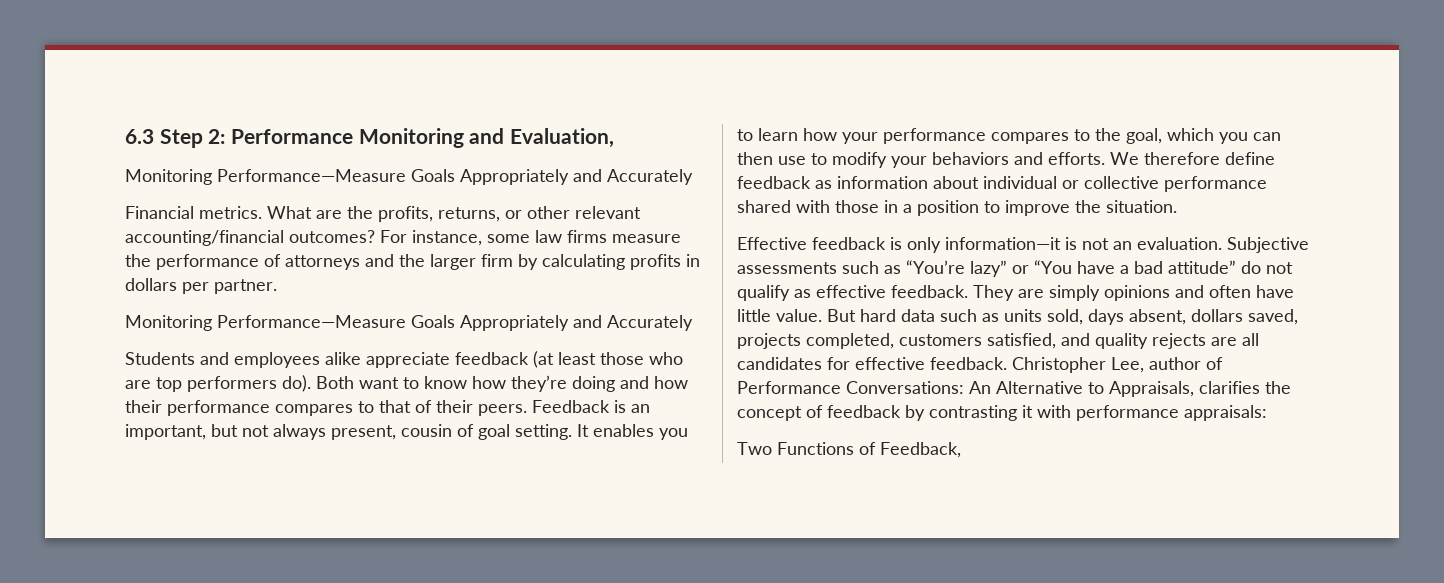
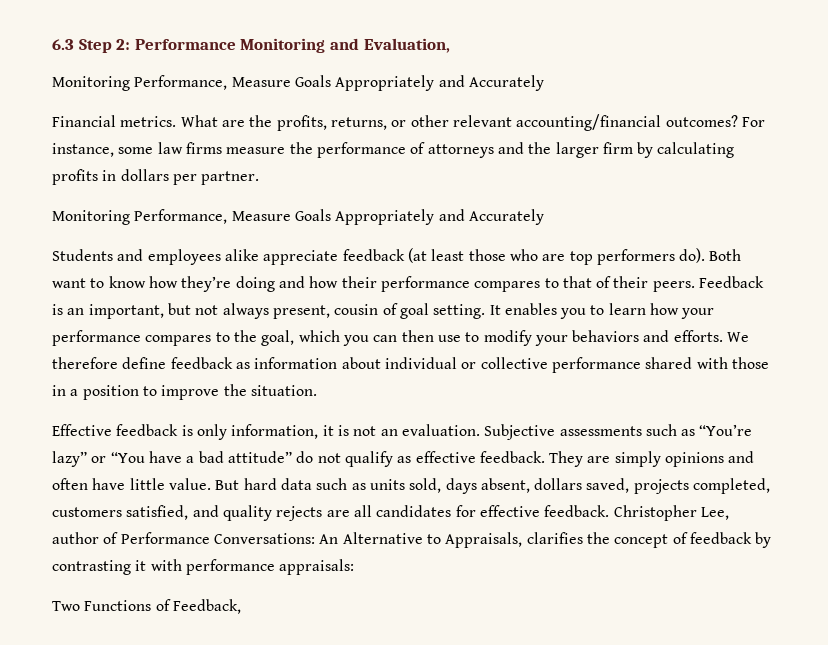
  6.3 Step 2: Performance Monitoring and Evaluation,
- Monitoring Performance—Measure Goals Appropriately and Accurately
+ Monitoring Performance, Measure Goals Appropriately and Accurately
  For instance, some law firms measure the performance of attorneys and the larger firm by calculating profits in dollars per partner.
- Monitoring Performance—Measure Goals Appropriately and Accurately
+ Monitoring Performance, Measure Goals Appropriately and Accurately
- Effective feedback is only information—it is not an evaluation.
+ Effective feedback is only information, it is not an evaluation.

